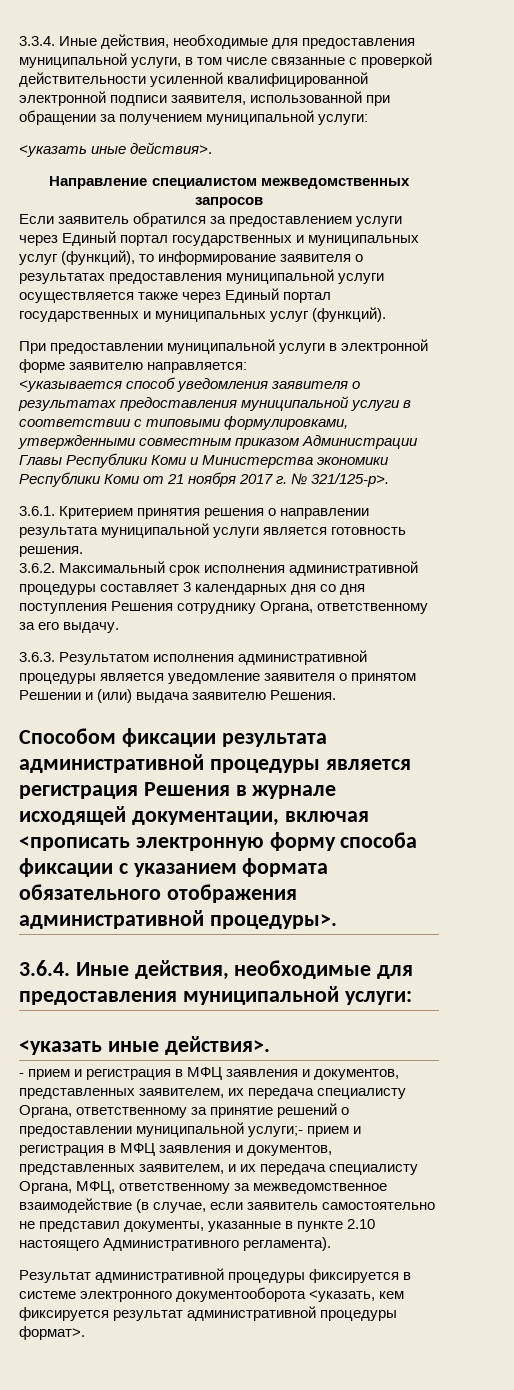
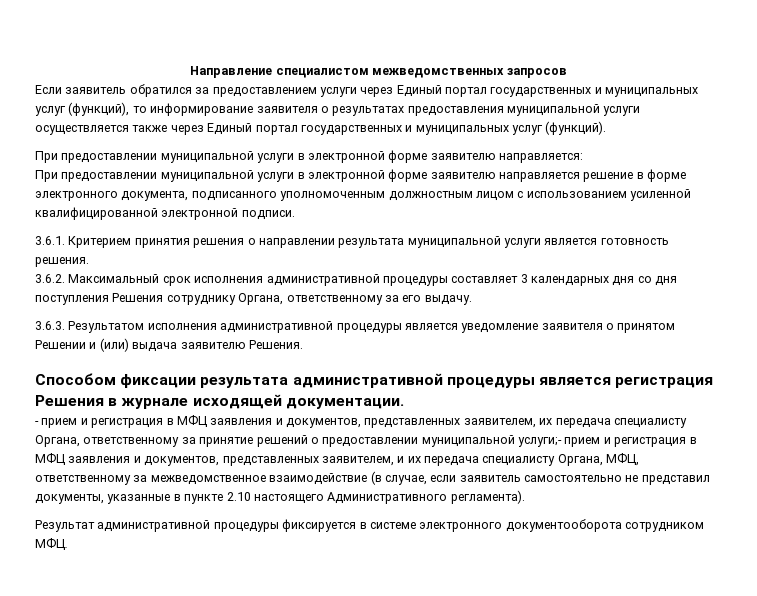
- 3.3.4. Иные действия, необходимые для предоставления муниципальной услуги, в том числе связанные с проверкой действительности усиленной квалифицированной электронной подписи заявителя, использованной при обращении за получением муниципальной услуги:
- <указать иные действия>.
- <указывается способ уведомления заявителя о результатах предоставления муниципальной услуги в соответствии с типовыми формулировками, утвержденными совместным приказом Администрации Главы Республики Коми и Министерства экономики Республики Коми от 21 ноября 2017 г. № 321/125-р>.
+ При предоставлении муниципальной услуги в электронной форме заявителю направляется решение в форме электронного документа, подписанного уполномоченным должностным лицом с использованием усиленной квалифицированной электронной подписи.
- Способом фиксации результата административной процедуры является регистрация Решения в журнале исходящей документации, включая <прописать электронную форму способа фиксации с указанием формата обязательного отображения административной процедуры>.
- 3.6.4. Иные действия, необходимые для предоставления муниципальной услуги:
- <указать иные действия>.
+ Способом фиксации результата административной процедуры является регистрация Решения в журнале исходящей документации.
- Результат административной процедуры фиксируется в системе электронного документооборота <указать, кем фиксируется результат административной процедуры формат>.
+ Результат административной процедуры фиксируется в системе электронного документооборота сотрудником МФЦ.

